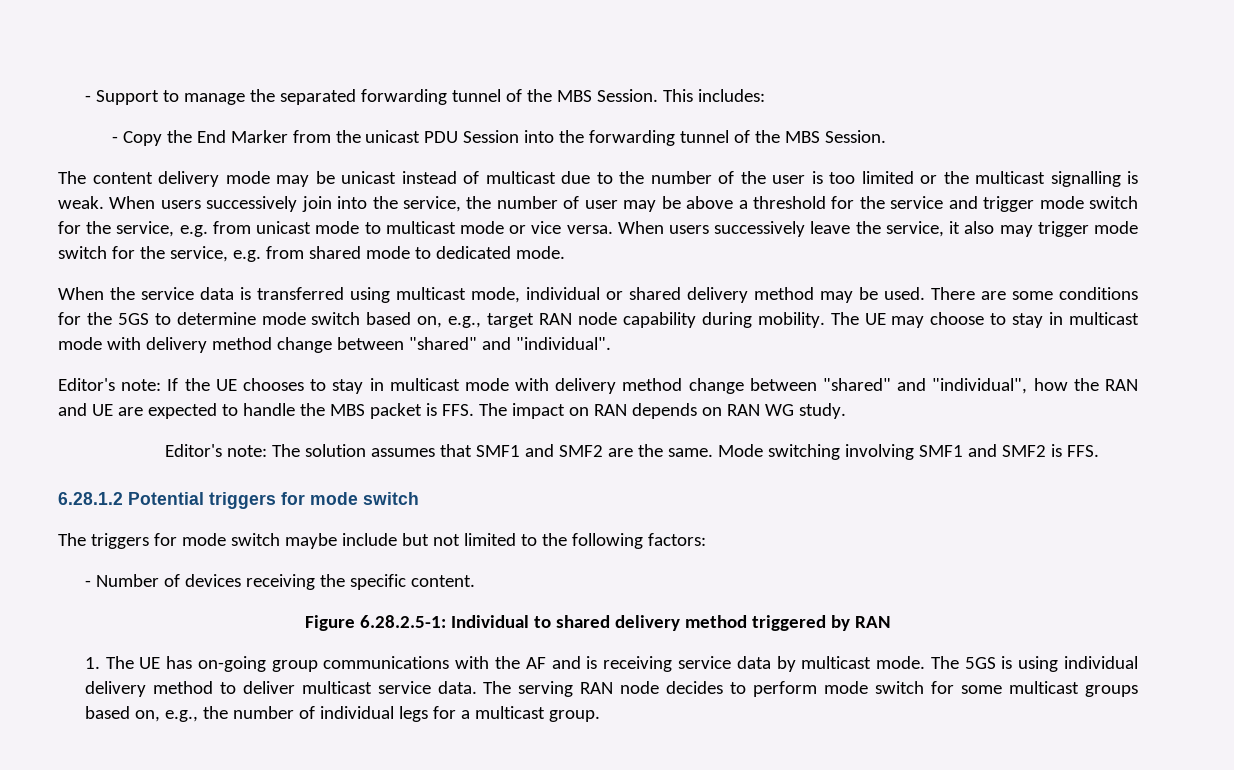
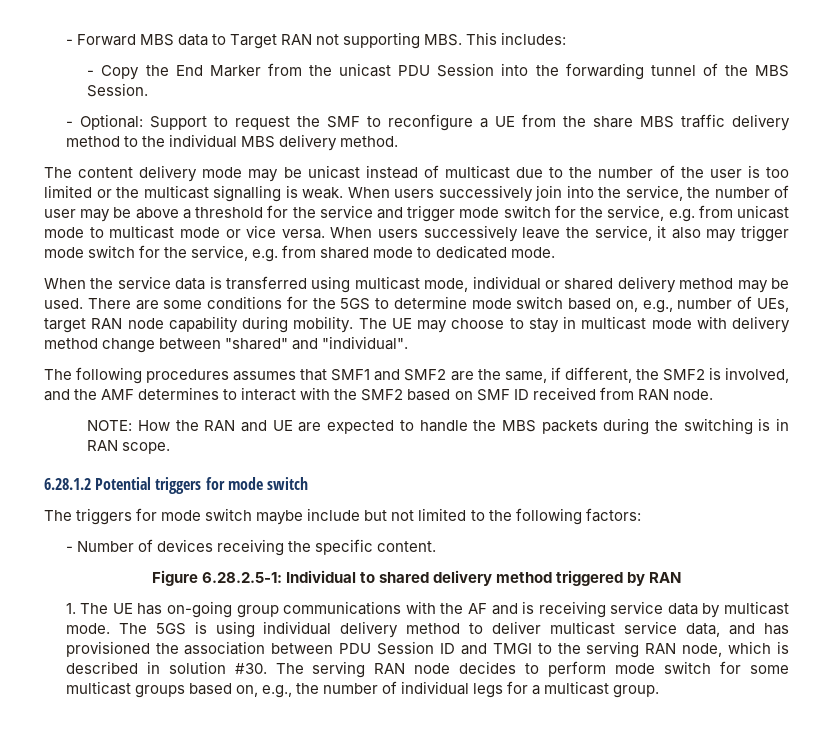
- - Support to manage the separated forwarding tunnel of the MBS Session. This includes:
+ - Forward MBS data to Target RAN not supporting MBS. This includes:
+ - Optional: Support to request the SMF to reconfigure a UE from the share MBS traffic delivery method to the individual MBS delivery method.
- There are some conditions for the 5GS to determine mode switch based on, e.g., target RAN node capability during mobility.
+ There are some conditions for the 5GS to determine mode switch based on, e.g., number of UEs, target RAN node capability during mobility.
- Editor's note: If the UE chooses to stay in multicast mode with delivery method change between "shared" and "individual", how the RAN and UE are expected to handle the MBS packet is FFS. The impact on RAN depends on RAN WG study.
- Editor's note: The solution assumes that SMF1 and SMF2 are the same. Mode switching involving SMF1 and SMF2 is FFS.
+ The following procedures assumes that SMF1 and SMF2 are the same, if different, the SMF2 is involved, and the AMF determines to interact with the SMF2 based on SMF ID received from RAN node.
+ NOTE: How the RAN and UE are expected to handle the MBS packets during the switching is in RAN scope.
- The 5GS is using individual delivery method to deliver multicast service data.
+ The 5GS is using individual delivery method to deliver multicast service data, and has provisioned the association between PDU Session ID and TMGI to the serving RAN node, which is described in solution #30.

